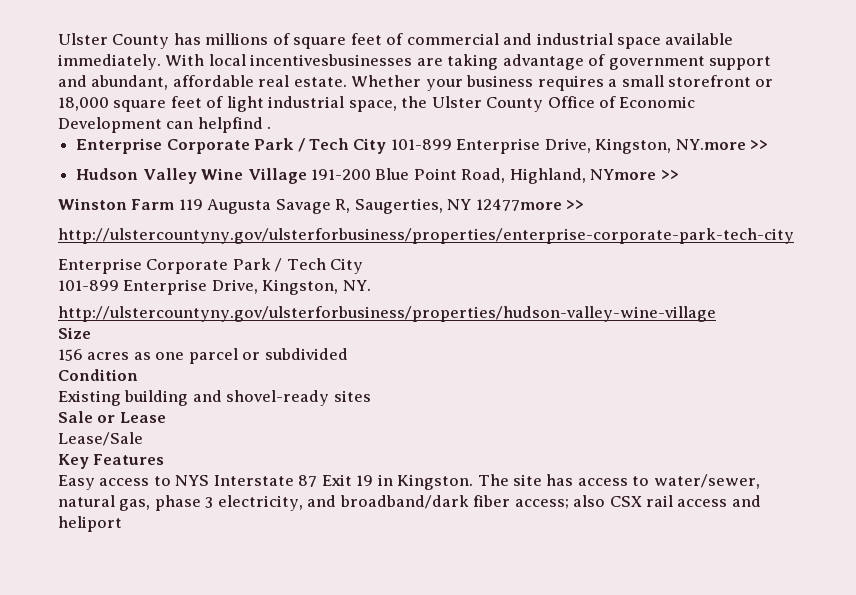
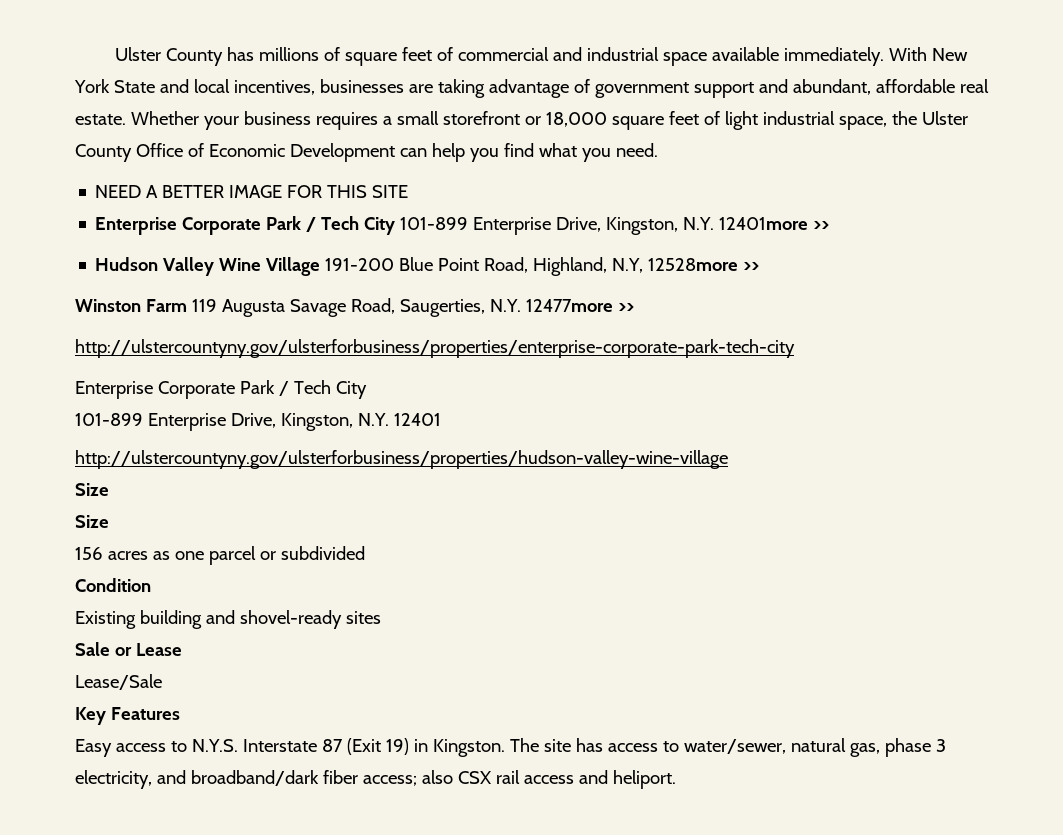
- With local incentivesbusinesses are taking advantage of government support and abundant, affordable real estate.
+ With New York State and local incentives, businesses are taking advantage of government support and abundant, affordable real estate.
- Whether your business requires a small storefront or 18,000 square feet of light industrial space, the Ulster County Office of Economic Development can helpfind .
+ Whether your business requires a small storefront or 18,000 square feet of light industrial space, the Ulster County Office of Economic Development can help you find what you need.
+ NEED A BETTER IMAGE FOR THIS SITE
- Enterprise Corporate Park / Tech City 101-899 Enterprise Drive, Kingston, NY.more >>
+ Enterprise Corporate Park / Tech City 101-899 Enterprise Drive, Kingston, N.Y. 12401more >>
- Hudson Valley Wine Village 191-200 Blue Point Road, Highland, NYmore >>
+ Hudson Valley Wine Village 191-200 Blue Point Road, Highland, N.Y, 12528more >>
- Winston Farm 119 Augusta Savage R, Saugerties, NY 12477more >>
+ Winston Farm 119 Augusta Savage Road, Saugerties, N.Y. 12477more >>
- 101-899 Enterprise Drive, Kingston, NY.
+ 101-899 Enterprise Drive, Kingston, N.Y. 12401
  http://ulstercountyny.gov/ulsterforbusiness/properties/hudson-valley-wine-village
+ Size
- Easy access to NYS Interstate 87 Exit 19 in Kingston.
+ Easy access to N.Y.S. Interstate 87 (Exit 19) in Kingston.
- The site has access to water/sewer, natural gas, phase 3 electricity, and broadband/dark fiber access; also CSX rail access and heliport
+ The site has access to water/sewer, natural gas, phase 3 electricity, and broadband/dark fiber access; also CSX rail access and heliport.

